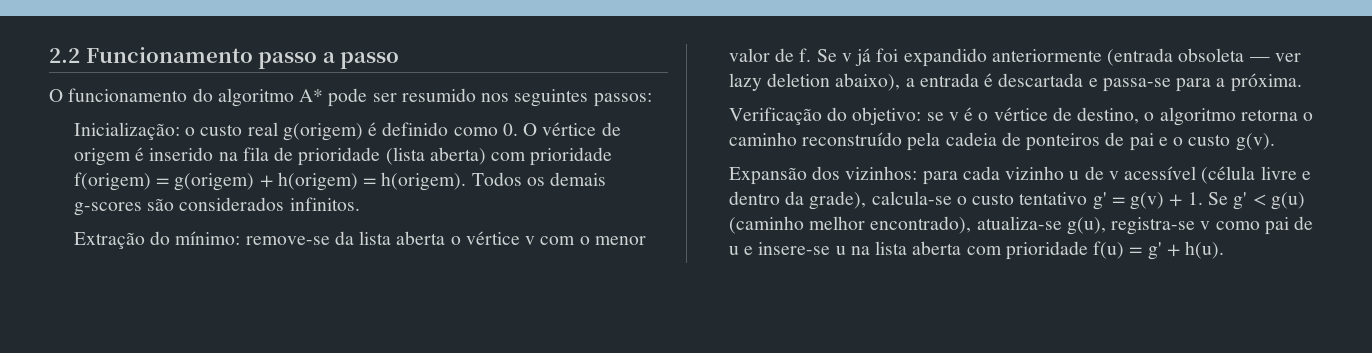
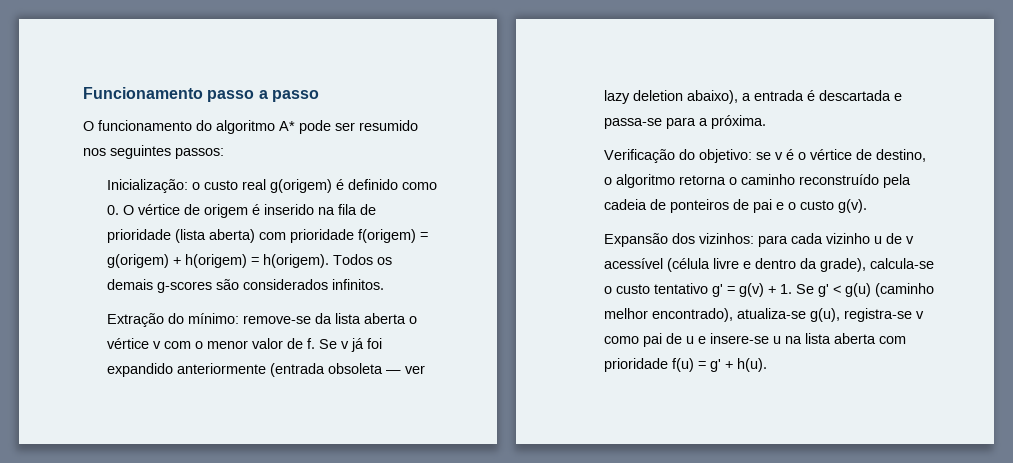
- 2.2 Funcionamento passo a passo
+ Funcionamento passo a passo

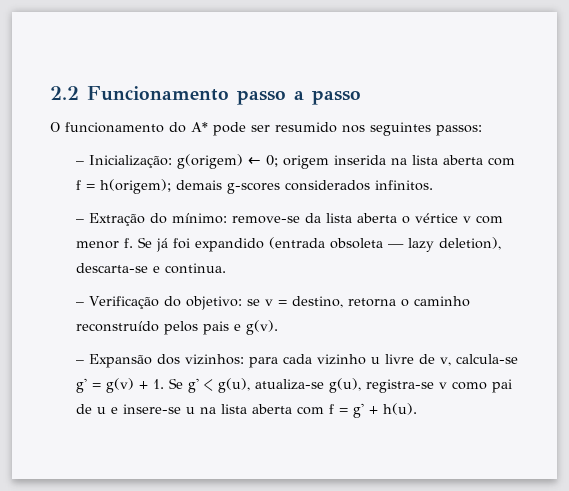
- Funcionamento passo a passo
+ 2.2 Funcionamento passo a passo
- O funcionamento do algoritmo A* pode ser resumido nos seguintes passos:
+ O funcionamento do A* pode ser resumido nos seguintes passos:
- Inicialização: o custo real g(origem) é definido como 0. O vértice de origem é inserido na fila de prioridade (lista aberta) com prioridade f(origem) = g(origem) + h(origem) = h(origem). Todos os demais g-scores são considerados infinitos.
+ – Inicialização: g(origem) ← 0; origem inserida na lista aberta com f = h(origem); demais g-scores considerados infinitos.
- Extração do mínimo: remove-se da lista aberta o vértice v com o menor valor de f.
+ – Extração do mínimo: remove-se da lista aberta o vértice v com menor f.
- Se v já foi expandido anteriormente (entrada obsoleta — ver lazy deletion abaixo), a entrada é descartada e passa-se para a próxima.
- Verificação do objetivo: se v é o vértice de destino, o algoritmo retorna o caminho reconstruído pela cadeia de ponteiros de pai e o custo g(v).
+ Se já foi expandido (entrada obsoleta — lazy deletion), descarta-se e continua.
+ – Verificação do objetivo: se v = destino, retorna o caminho reconstruído pelos pais e g(v).
- Expansão dos vizinhos: para cada vizinho u de v acessível (célula livre e dentro da grade), calcula-se o custo tentativo g' = g(v) + 1. Se g' < g(u) (caminho melhor encontrado), atualiza-se g(u), registra-se v como pai de u e insere-se u na lista aberta com prioridade f(u) = g' + h(u).
+ – Expansão dos vizinhos: para cada vizinho u livre de v, calcula-se g' = g(v) + 1. Se g' < g(u), atualiza-se g(u), registra-se v como pai de u e insere-se u na lista aberta com f = g' + h(u).

